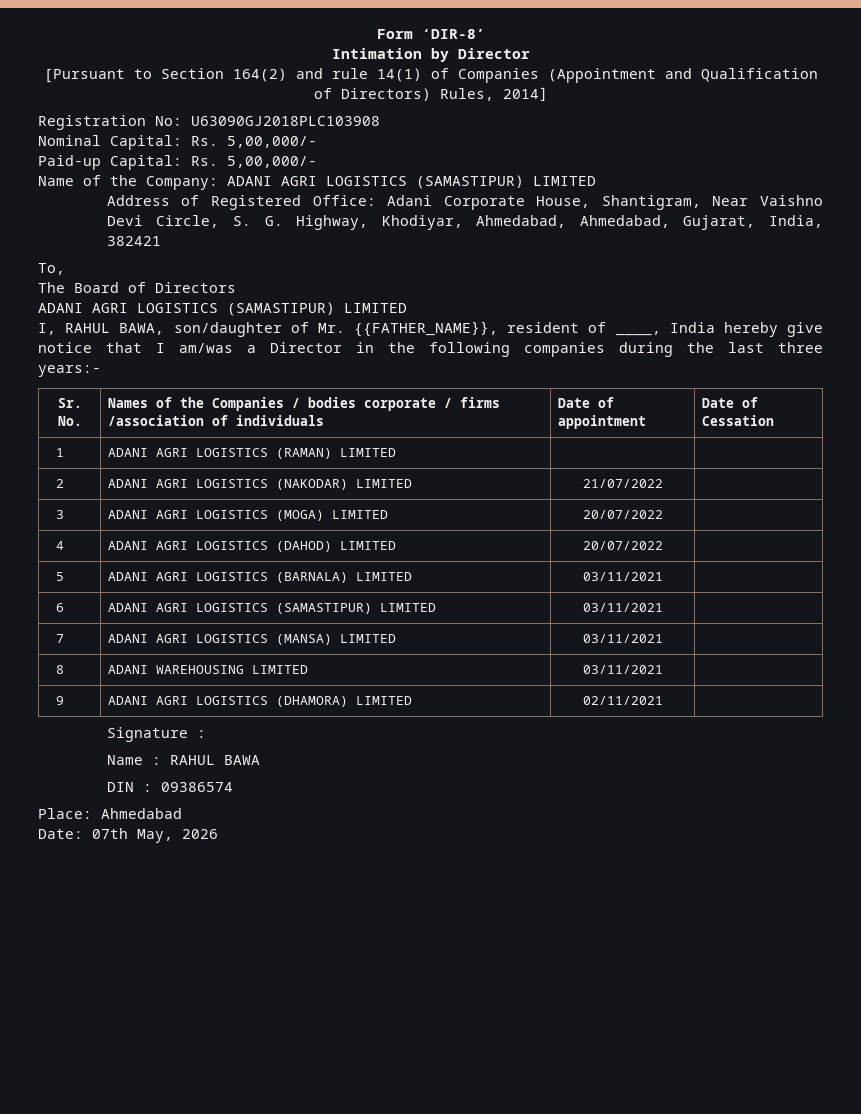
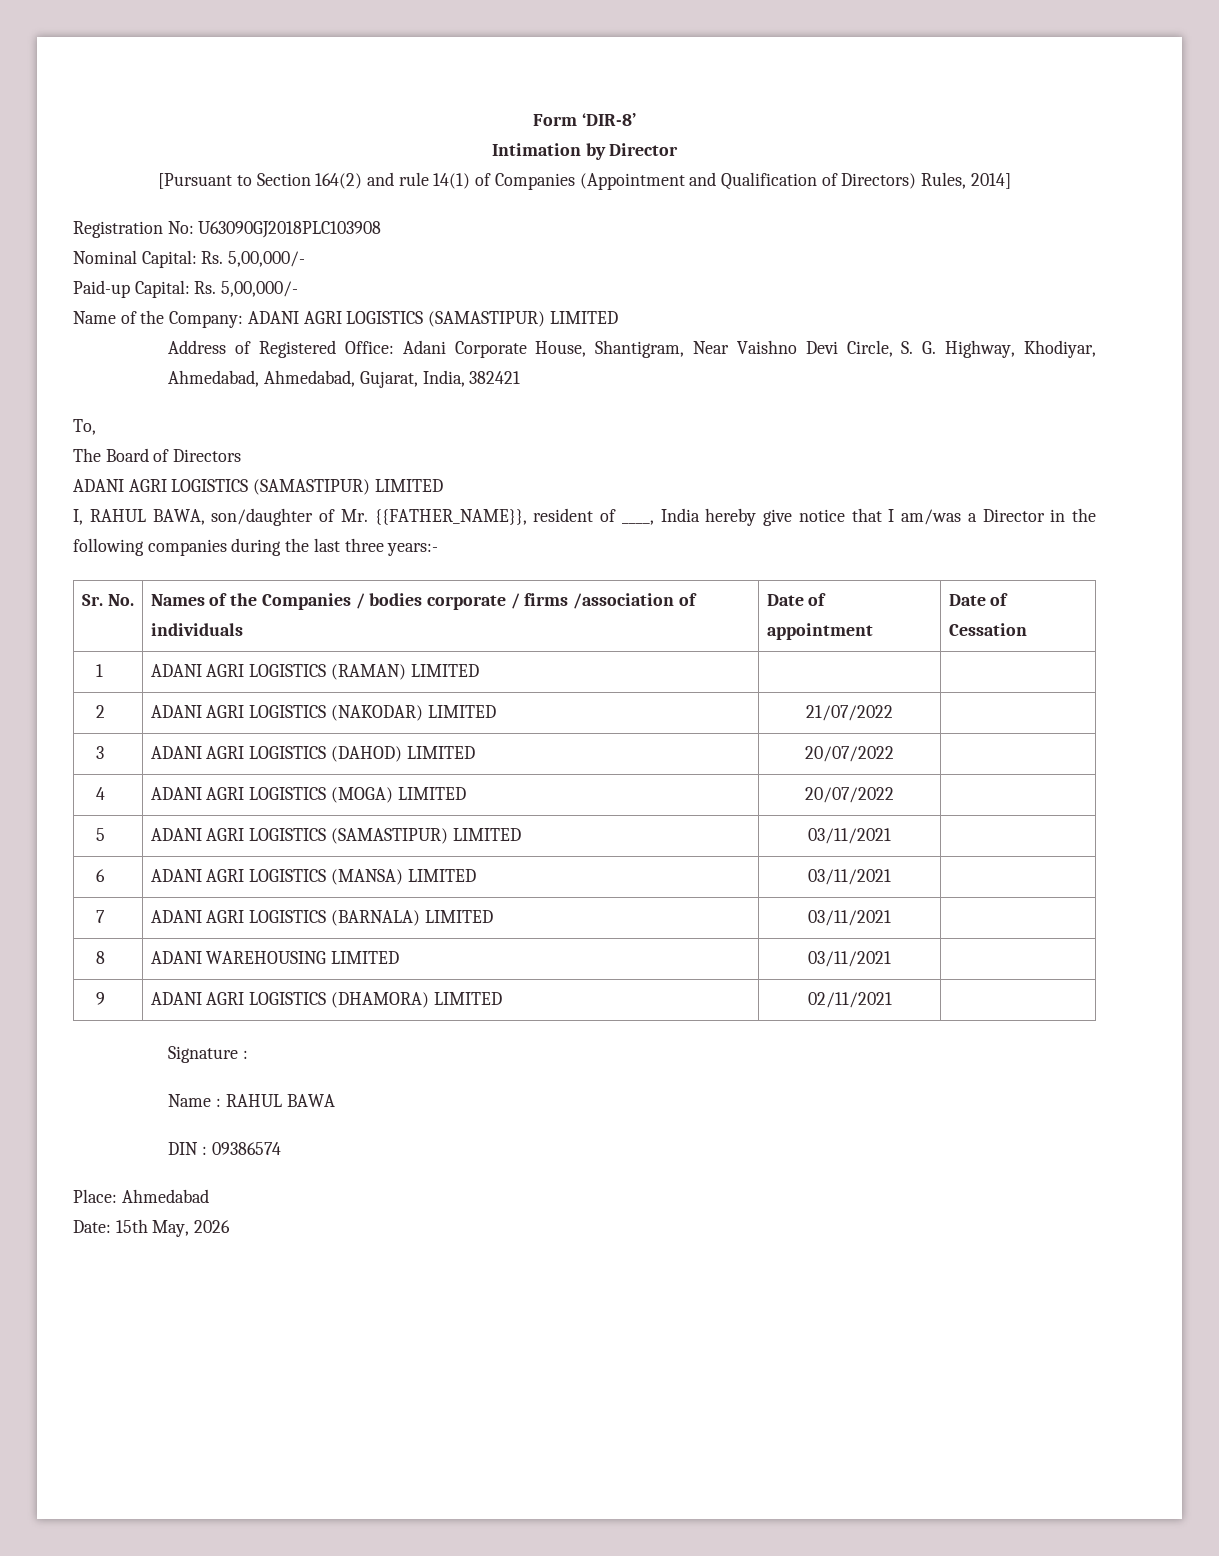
- 3 | ADANI AGRI LOGISTICS (MOGA) LIMITED | 20/07/2022 |
+ 3 | ADANI AGRI LOGISTICS (DAHOD) LIMITED | 20/07/2022 |
- 4 | ADANI AGRI LOGISTICS (DAHOD) LIMITED | 20/07/2022 |
+ 4 | ADANI AGRI LOGISTICS (MOGA) LIMITED | 20/07/2022 |
- 5 | ADANI AGRI LOGISTICS (BARNALA) LIMITED | 03/11/2021 |
+ 5 | ADANI AGRI LOGISTICS (SAMASTIPUR) LIMITED | 03/11/2021 |
- 6 | ADANI AGRI LOGISTICS (SAMASTIPUR) LIMITED | 03/11/2021 |
+ 6 | ADANI AGRI LOGISTICS (MANSA) LIMITED | 03/11/2021 |
- 7 | ADANI AGRI LOGISTICS (MANSA) LIMITED | 03/11/2021 |
+ 7 | ADANI AGRI LOGISTICS (BARNALA) LIMITED | 03/11/2021 |
- Date: 07th May, 2026
+ Date: 15th May, 2026

